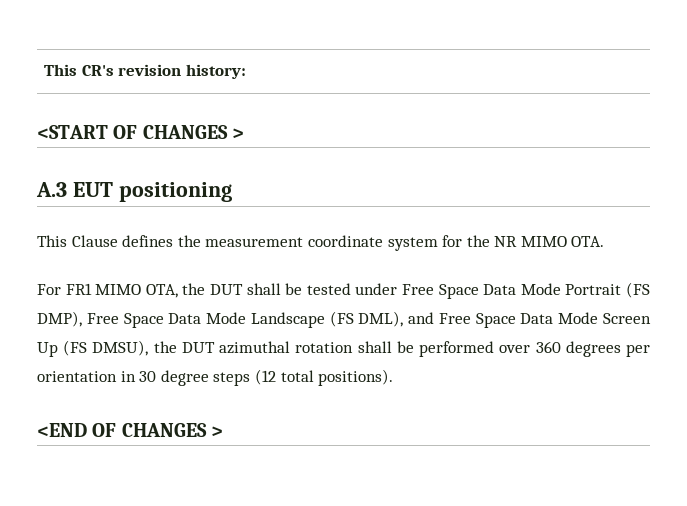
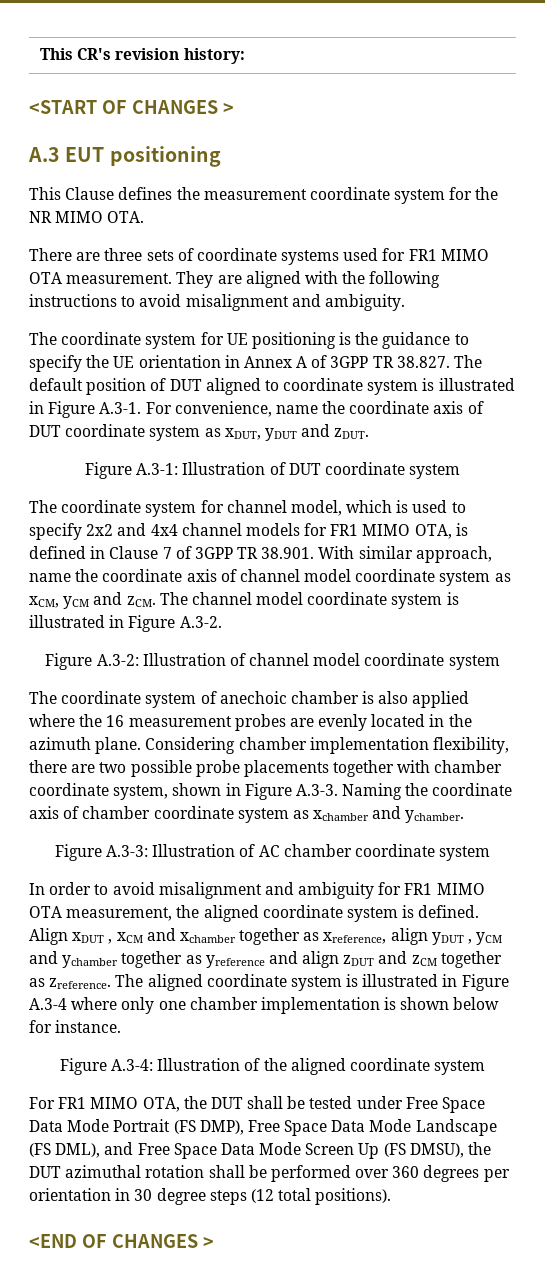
+ There are three sets of coordinate systems used for FR1 MIMO OTA measurement. They are aligned with the following instructions to avoid misalignment and ambiguity.
+ The coordinate system for UE positioning is the guidance to specify the UE orientation in Annex A of 3GPP TR 38.827. The default position of DUT aligned to coordinate system is illustrated in Figure A.3-1. For convenience, name the coordinate axis of DUT coordinate system as xDUT, yDUT and zDUT.
+ Figure A.3-1: Illustration of DUT coordinate system
+ The coordinate system for channel model, which is used to specify 2x2 and 4x4 channel models for FR1 MIMO OTA, is defined in Clause 7 of 3GPP TR 38.901. With similar approach, name the coordinate axis of channel model coordinate system as xCM, yCM and zCM. The channel model coordinate system is illustrated in Figure A.3-2.
+ Figure A.3-2: Illustration of channel model coordinate system
+ The coordinate system of anechoic chamber is also applied where the 16 measurement probes are evenly located in the azimuth plane. Considering chamber implementation flexibility, there are two possible probe placements together with chamber coordinate system, shown in Figure A.3-3. Naming the coordinate axis of chamber coordinate system as xchamber and ychamber.
+ Figure A.3-3: Illustration of AC chamber coordinate system
+ In order to avoid misalignment and ambiguity for FR1 MIMO OTA measurement, the aligned coordinate system is defined. Align xDUT , xCM and xchamber together as xreference, align yDUT , yCM and ychamber together as yreference and align zDUT and zCM together as zreference. The aligned coordinate system is illustrated in Figure A.3-4 where only one chamber implementation is shown below for instance.
+ Figure A.3-4: Illustration of the aligned coordinate system

